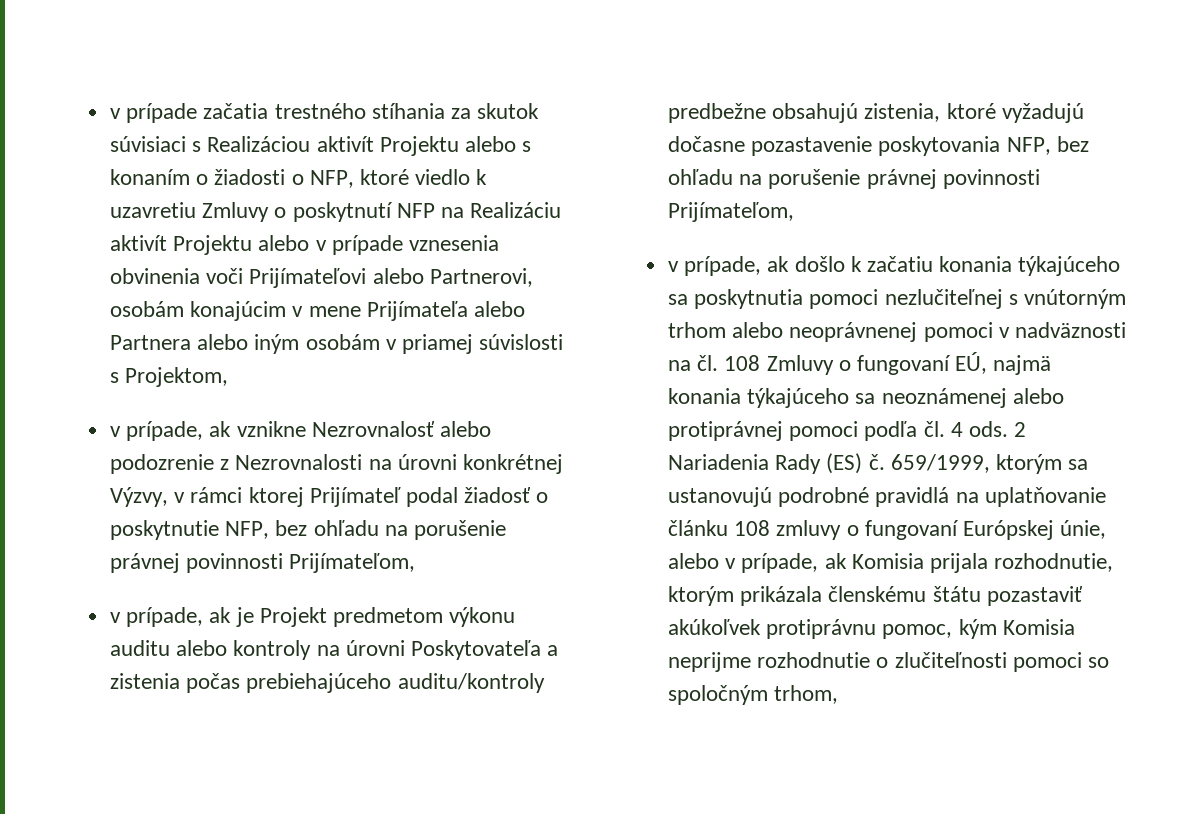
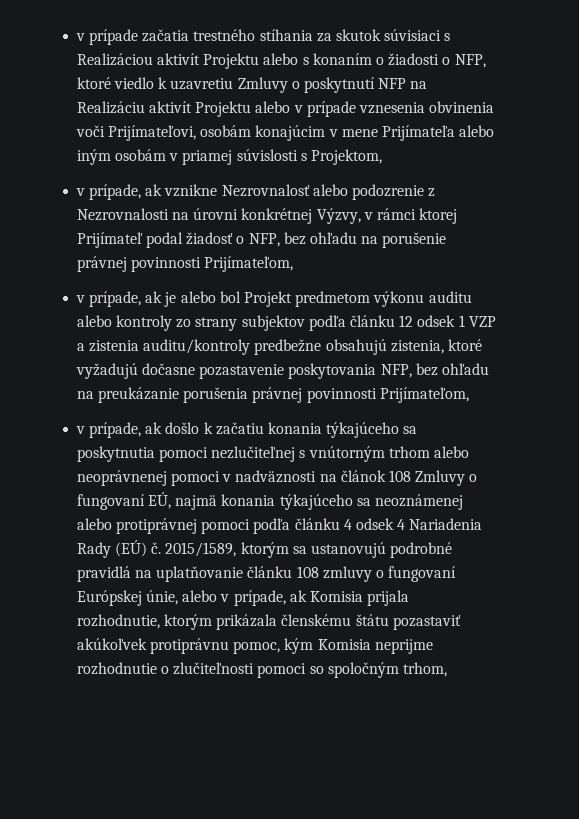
- v prípade začatia trestného stíhania za skutok súvisiaci s Realizáciou aktivít Projektu alebo s konaním o žiadosti o NFP, ktoré viedlo k uzavretiu Zmluvy o poskytnutí NFP na Realizáciu aktivít Projektu alebo v prípade vznesenia obvinenia voči Prijímateľovi alebo Partnerovi, osobám konajúcim v mene Prijímateľa alebo Partnera alebo iným osobám v priamej súvislosti s Projektom,
+ v prípade začatia trestného stíhania za skutok súvisiaci s Realizáciou aktivít Projektu alebo s konaním o žiadosti o NFP, ktoré viedlo k uzavretiu Zmluvy o poskytnutí NFP na Realizáciu aktivít Projektu alebo v prípade vznesenia obvinenia voči Prijímateľovi, osobám konajúcim v mene Prijímateľa alebo iným osobám v priamej súvislosti s Projektom,
- v prípade, ak vznikne Nezrovnalosť alebo podozrenie z Nezrovnalosti na úrovni konkrétnej Výzvy, v rámci ktorej Prijímateľ podal žiadosť o poskytnutie NFP, bez ohľadu na porušenie právnej povinnosti Prijímateľom,
+ v prípade, ak vznikne Nezrovnalosť alebo podozrenie z Nezrovnalosti na úrovni konkrétnej Výzvy, v rámci ktorej Prijímateľ podal žiadosť o NFP, bez ohľadu na porušenie právnej povinnosti Prijímateľom,
- v prípade, ak je Projekt predmetom výkonu auditu alebo kontroly na úrovni Poskytovateľa a zistenia počas prebiehajúceho auditu/kontroly predbežne obsahujú zistenia, ktoré vyžadujú dočasne pozastavenie poskytovania NFP, bez ohľadu na porušenie právnej povinnosti Prijímateľom,
+ v prípade, ak je alebo bol Projekt predmetom výkonu auditu alebo kontroly zo strany subjektov podľa článku 12 odsek 1 VZP a zistenia auditu/kontroly predbežne obsahujú zistenia, ktoré vyžadujú dočasne pozastavenie poskytovania NFP, bez ohľadu na preukázanie porušenia právnej povinnosti Prijímateľom,
- v prípade, ak došlo k začatiu konania týkajúceho sa poskytnutia pomoci nezlučiteľnej s vnútorným trhom alebo neoprávnenej pomoci v nadväznosti na čl. 108 Zmluvy o fungovaní EÚ, najmä konania týkajúceho sa neoznámenej alebo protiprávnej pomoci podľa čl. 4 ods. 2 Nariadenia Rady (ES) č. 659/1999, ktorým sa ustanovujú podrobné pravidlá na uplatňovanie článku 108 zmluvy o fungovaní Európskej únie, alebo v prípade, ak Komisia prijala rozhodnutie, ktorým prikázala členskému štátu pozastaviť akúkoľvek protiprávnu pomoc, kým Komisia neprijme rozhodnutie o zlučiteľnosti pomoci so spoločným trhom,
+ v prípade, ak došlo k začatiu konania týkajúceho sa poskytnutia pomoci nezlučiteľnej s vnútorným trhom alebo neoprávnenej pomoci v nadväznosti na článok 108 Zmluvy o fungovaní EÚ, najmä konania týkajúceho sa neoznámenej alebo protiprávnej pomoci podľa článku 4 odsek 4 Nariadenia Rady (EÚ) č. 2015/1589, ktorým sa ustanovujú podrobné pravidlá na uplatňovanie článku 108 zmluvy o fungovaní Európskej únie, alebo v prípade, ak Komisia prijala rozhodnutie, ktorým prikázala členskému štátu pozastaviť akúkoľvek protiprávnu pomoc, kým Komisia neprijme rozhodnutie o zlučiteľnosti pomoci so spoločným trhom,

